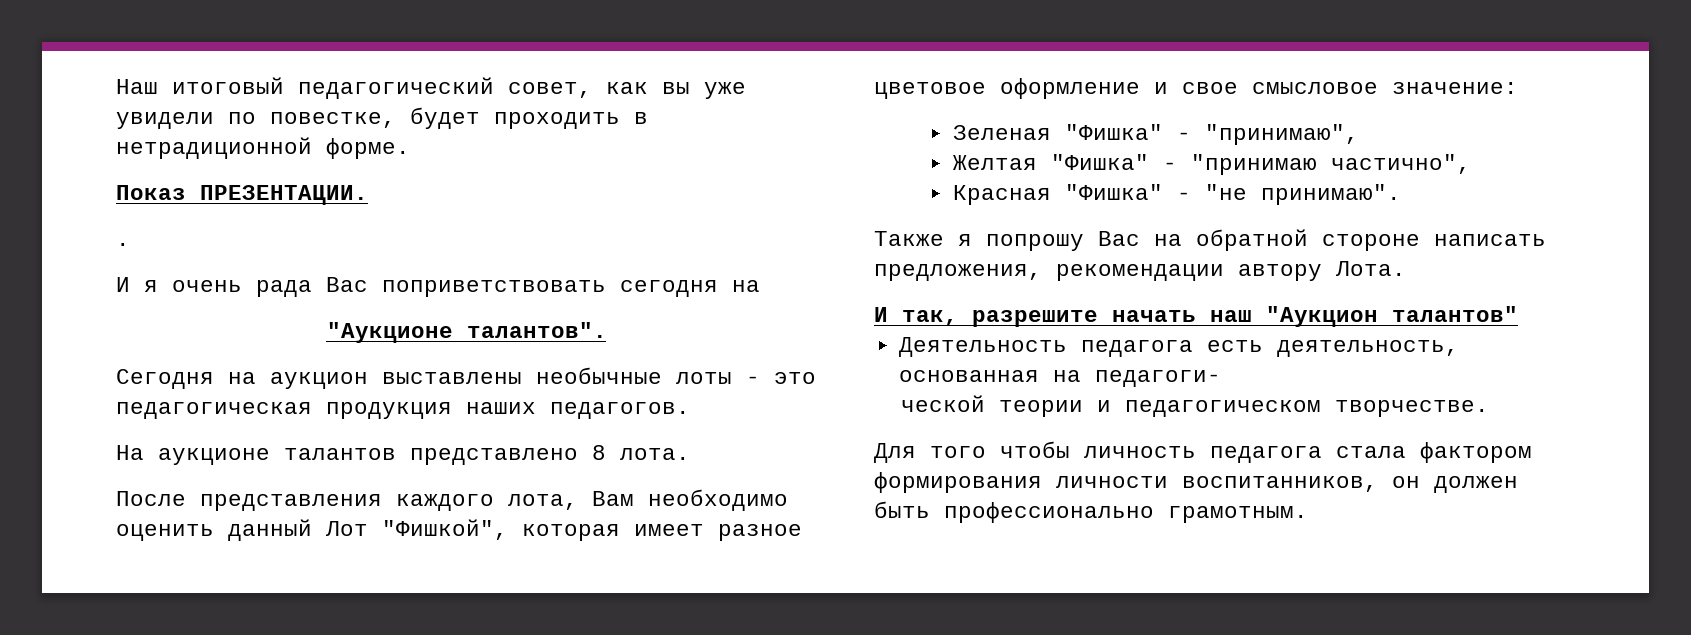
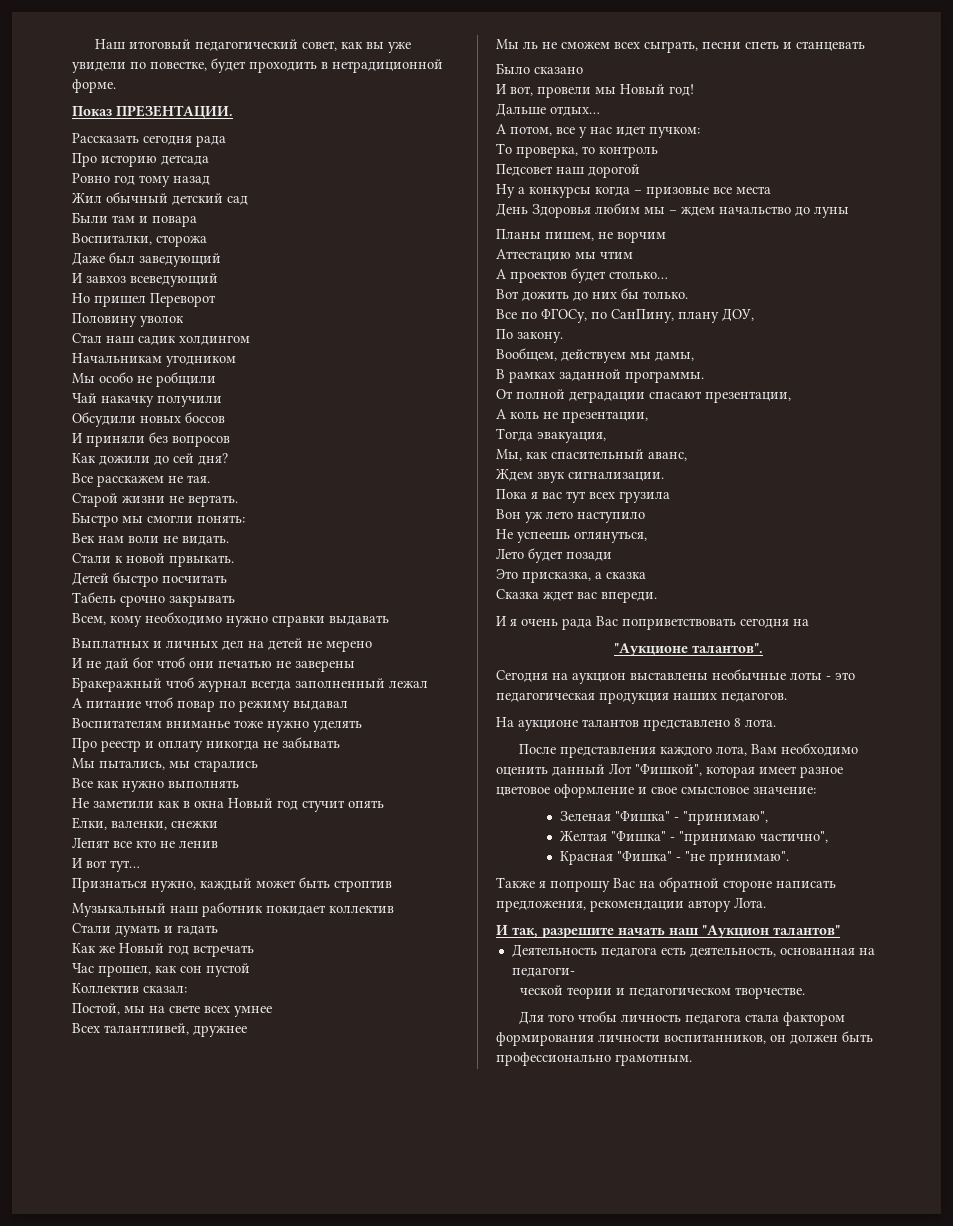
- .
+ Рассказать сегодня рада
+ Про историю детсада
+ Ровно год тому назад
+ Жил обычный детский сад
+ Были там и повара
+ Воспиталки, сторожа
+ Даже был заведующий
+ И завхоз всеведующий
+ Но пришел Переворот
+ Половину уволок
+ Стал наш садик холдингом
+ Начальникам угодником
+ Мы особо не робщили
+ Чай накачку получили
+ Обсудили новых боссов
+ И приняли без вопросов
+ Как дожили до сей дня?
+ Все расскажем не тая.
+ Старой жизни не вертать.
+ Быстро мы смогли понять:
+ Век нам воли не видать.
+ Стали к новой првыкать.
+ Детей быстро посчитать
+ Табель срочно закрывать
+ Всем, кому необходимо нужно справки выдавать
+ Выплатных и личных дел на детей не мерено
+ И не дай бог чтоб они печатью не заверены
+ Бракеражный чтоб журнал всегда заполненный лежал
+ А питание чтоб повар по режиму выдавал
+ Воспитателям вниманье тоже нужно уделять
+ Про реестр и оплату никогда не забывать
+ Мы пытались, мы старались
+ Все как нужно выполнять
+ Не заметили как в окна Новый год стучит опять
+ Елки, валенки, снежки
+ Лепят все кто не ленив
+ И вот тут…
+ Признаться нужно, каждый может быть строптив
+ Музыкальный наш работник покидает коллектив
+ Стали думать и гадать
+ Как же Новый год встречать
+ Час прошел, как сон пустой
+ Коллектив сказал:
+ Постой, мы на свете всех умнее
+ Всех талантливей, дружнее
+ Мы ль не сможем всех сыграть, песни спеть и станцевать
+ Было сказано
+ И вот, провели мы Новый год!
+ Дальше отдых…
+ А потом, все у нас идет пучком:
+ То проверка, то контроль
+ Педсовет наш дорогой
+ Ну а конкурсы когда – призовые все места
+ День Здоровья любим мы – ждем начальство до луны
+ Планы пишем, не ворчим
+ Аттестацию мы чтим
+ А проектов будет столько…
+ Вот дожить до них бы только.
+ Все по ФГОСу, по СанПину, плану ДОУ,
+ По закону.
+ Вообщем, действуем мы дамы,
+ В рамках заданной программы.
+ От полной деградации спасают презентации,
+ А коль не презентации,
+ Тогда эвакуация,
+ Мы, как спасительный аванс,
+ Ждем звук сигнализации.
+ Пока я вас тут всех грузила
+ Вон уж лето наступило
+ Не успеешь оглянуться,
+ Лето будет позади
+ Это присказка, а сказка
+ Сказка ждет вас впереди.

